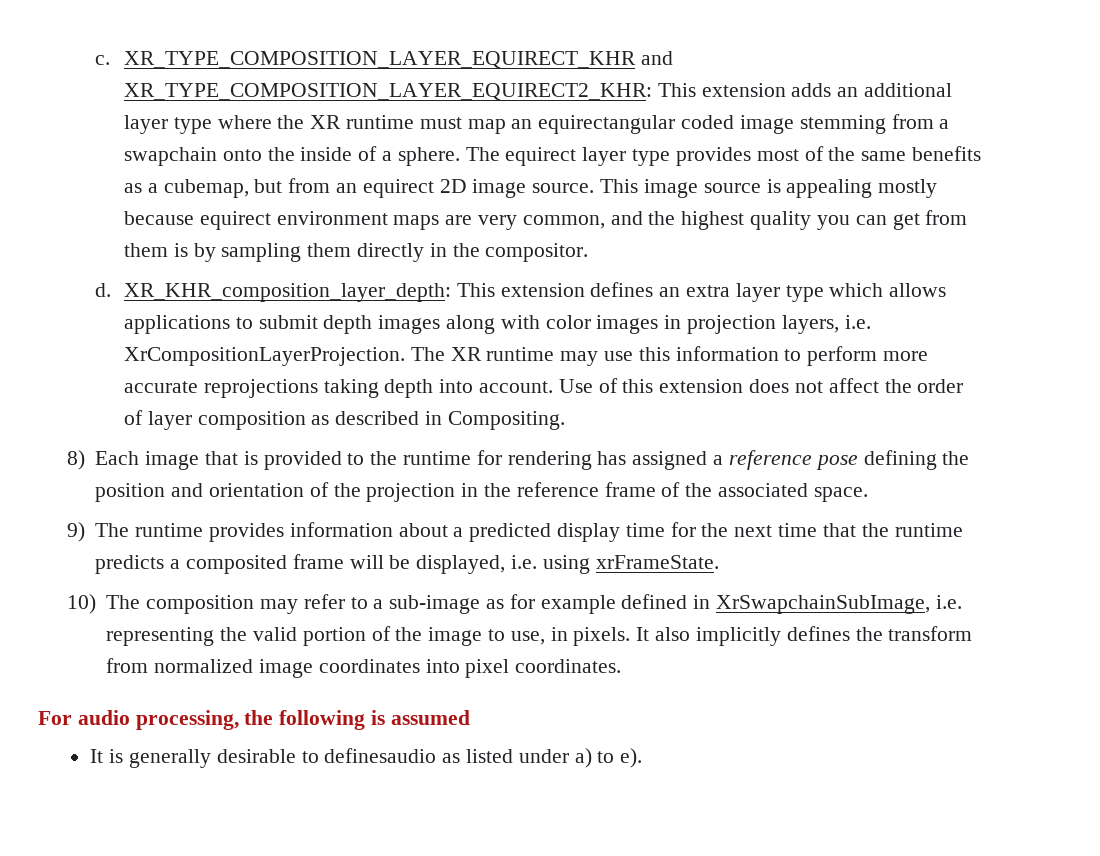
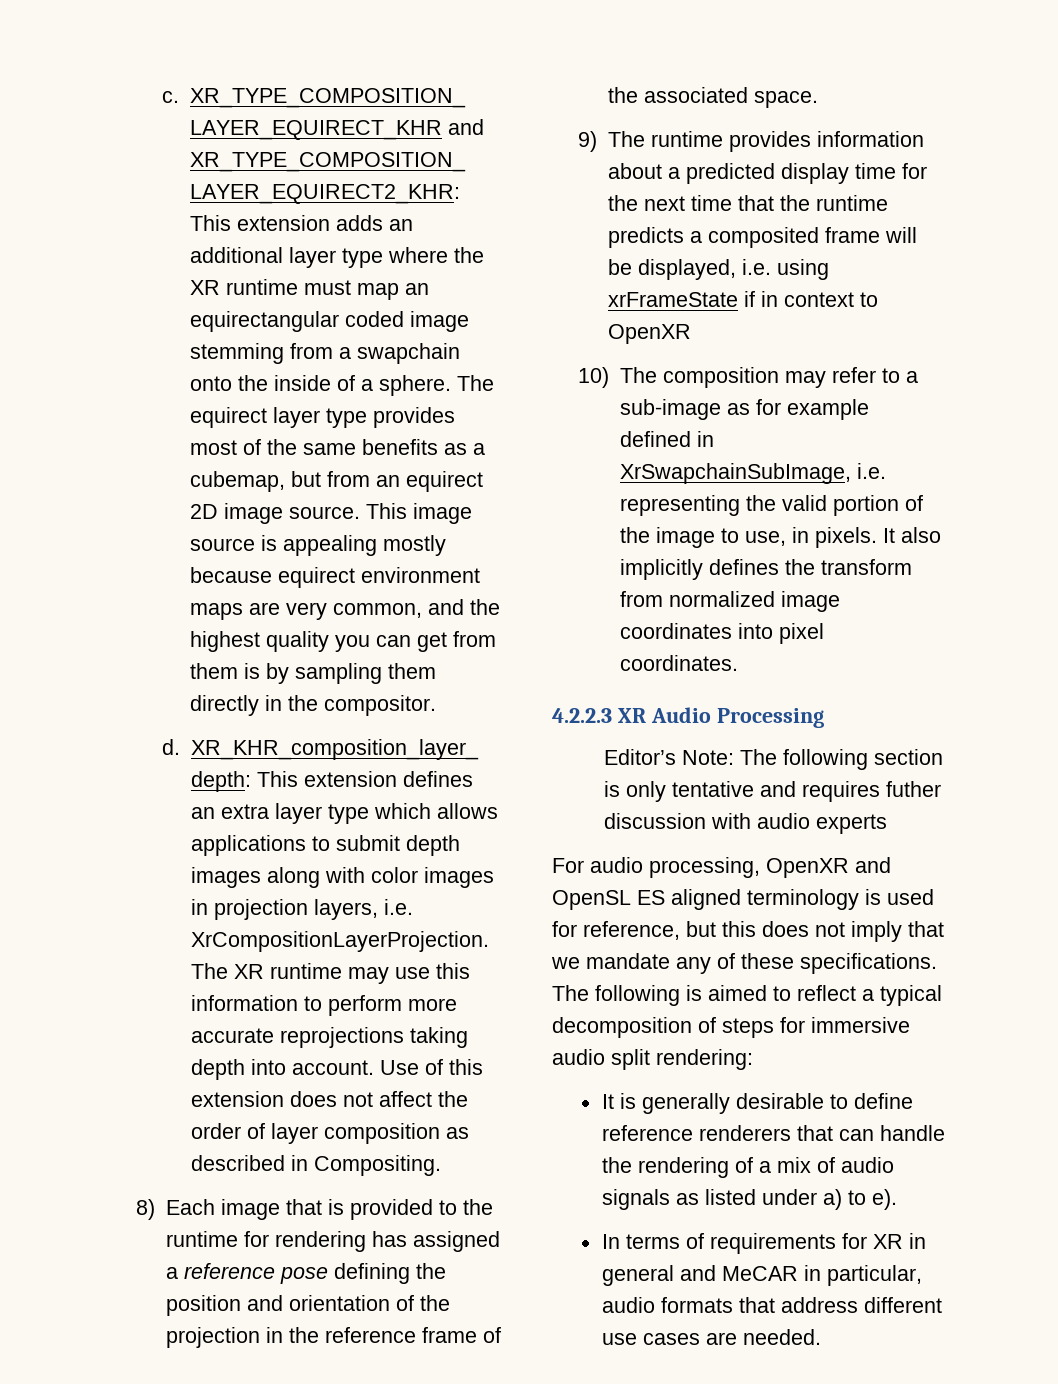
- 9) The runtime provides information about a predicted display time for the next time that the runtime predicts a composited frame will be displayed, i.e. using xrFrameState.
+ 9) The runtime provides information about a predicted display time for the next time that the runtime predicts a composited frame will be displayed, i.e. using xrFrameState if in context to OpenXR
- For audio processing, the following is assumed
+ 4.2.2.3 XR Audio Processing
+ Editor’s Note: The following section is only tentative and requires futher discussion with audio experts
+ For audio processing, OpenXR and OpenSL ES aligned terminology is used for reference, but this does not imply that we mandate any of these specifications. The following is aimed to reflect a typical decomposition of steps for immersive audio split rendering:
- It is generally desirable to definesaudio as listed under a) to e).
+ It is generally desirable to define reference renderers that can handle the rendering of a mix of audio signals as listed under a) to e).
+ In terms of requirements for XR in general and MeCAR in particular, audio formats that address different use cases are needed.

